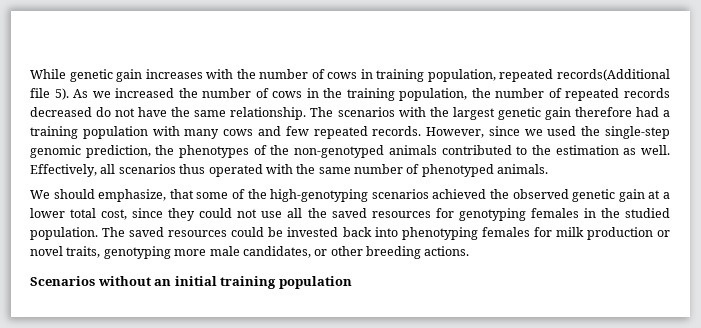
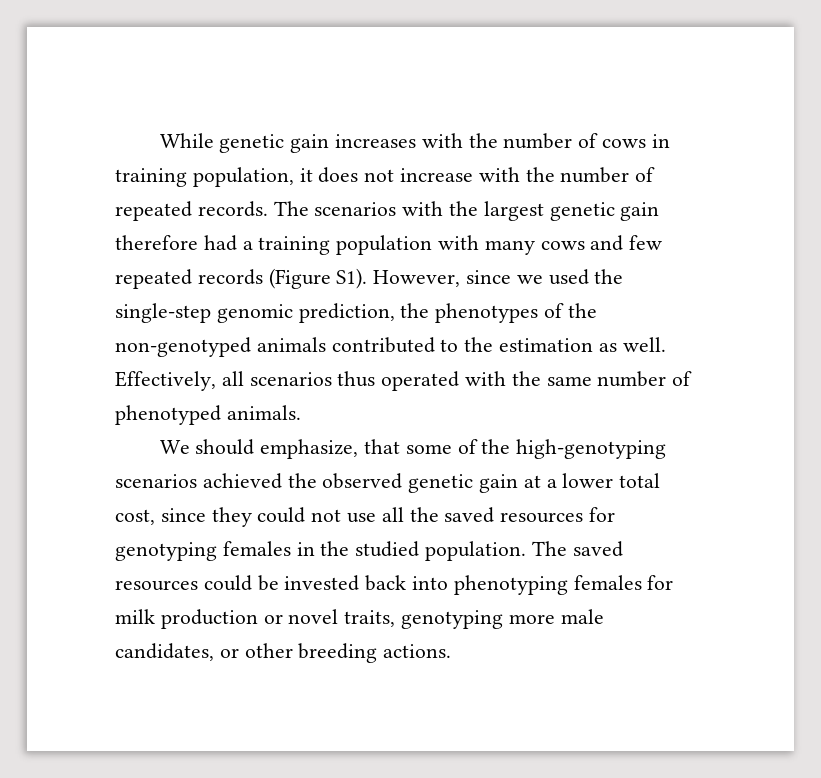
- While genetic gain increases with the number of cows in training population, repeated records(Additional file 5). As we increased the number of cows in the training population, the number of repeated records decreased do not have the same relationship.
+ While genetic gain increases with the number of cows in training population, it does not increase with the number of repeated records.
- The scenarios with the largest genetic gain therefore had a training population with many cows and few repeated records. However, since we used the single-step genomic prediction, the phenotypes of the non-genotyped animals contributed to the estimation as well.
+ The scenarios with the largest genetic gain therefore had a training population with many cows and few repeated records (Figure S1). However, since we used the single-step genomic prediction, the phenotypes of the non-genotyped animals contributed to the estimation as well.
- Scenarios without an initial training population

